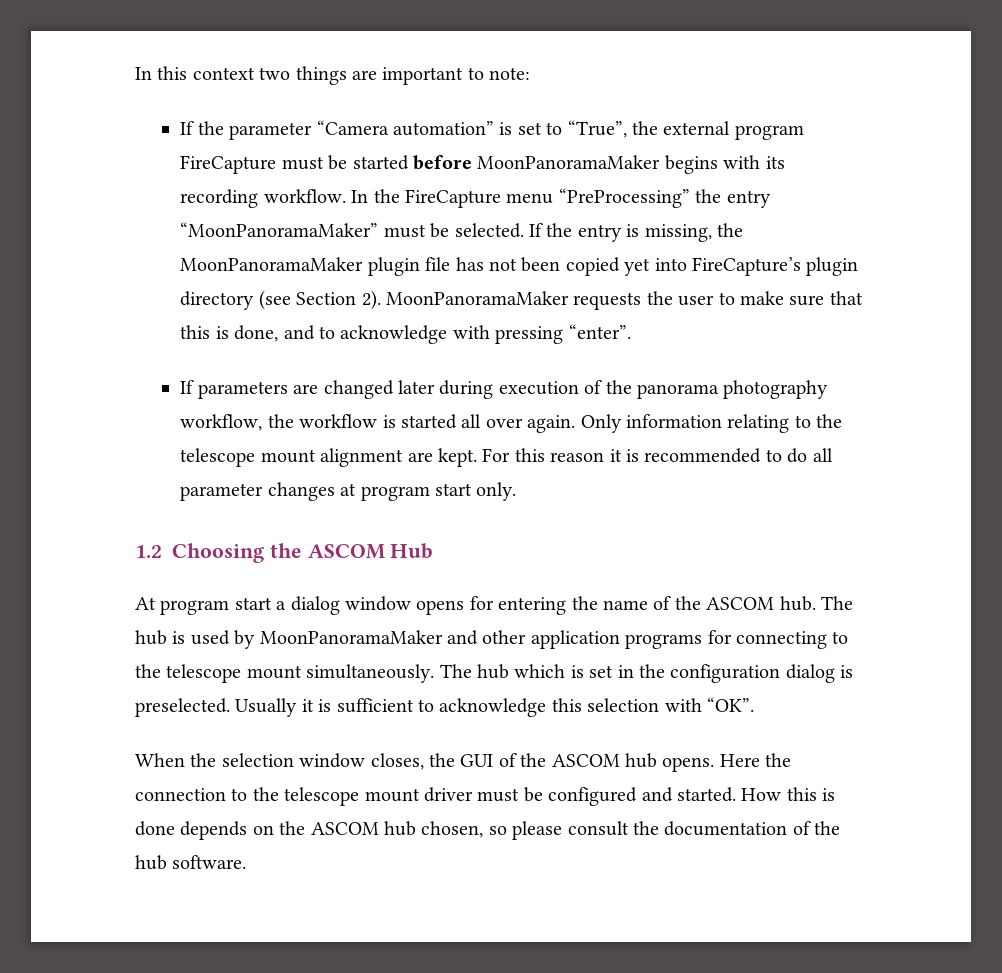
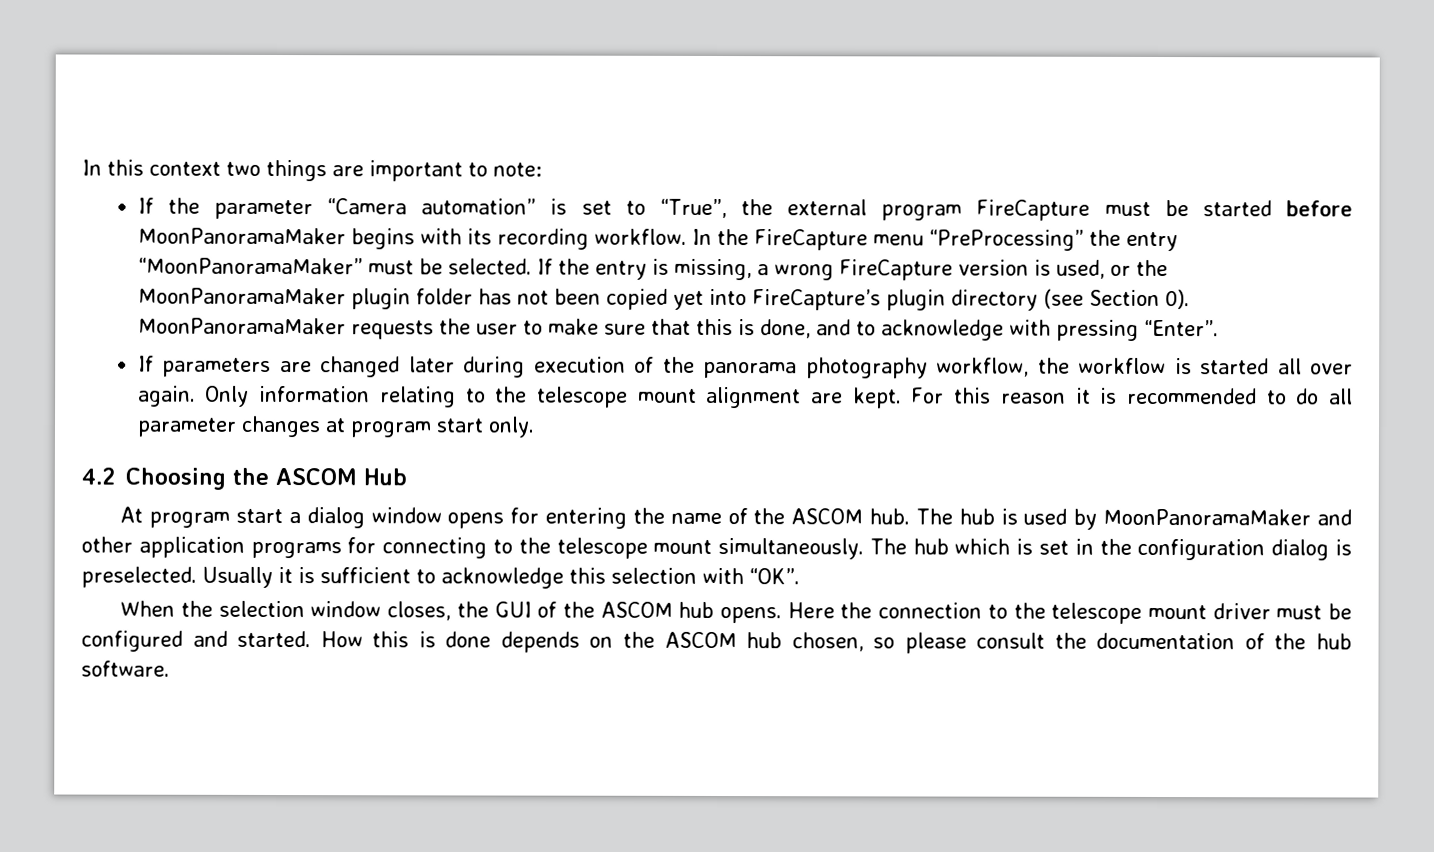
- If the entry is missing, the MoonPanoramaMaker plugin file has not been copied yet into FireCapture’s plugin directory (see Section 2).
+ If the entry is missing, a wrong FireCapture version is used, or the MoonPanoramaMaker plugin folder has not been copied yet into FireCapture’s plugin directory (see Section 0).
- MoonPanoramaMaker requests the user to make sure that this is done, and to acknowledge with pressing “enter”.
+ MoonPanoramaMaker requests the user to make sure that this is done, and to acknowledge with pressing “Enter”.
- 1.2 Choosing the ASCOM Hub
+ 4.2 Choosing the ASCOM Hub

